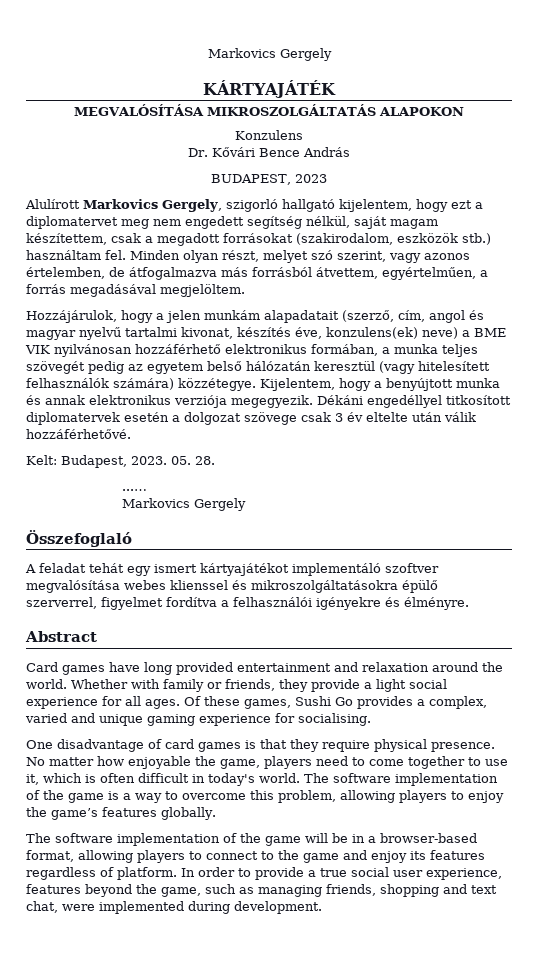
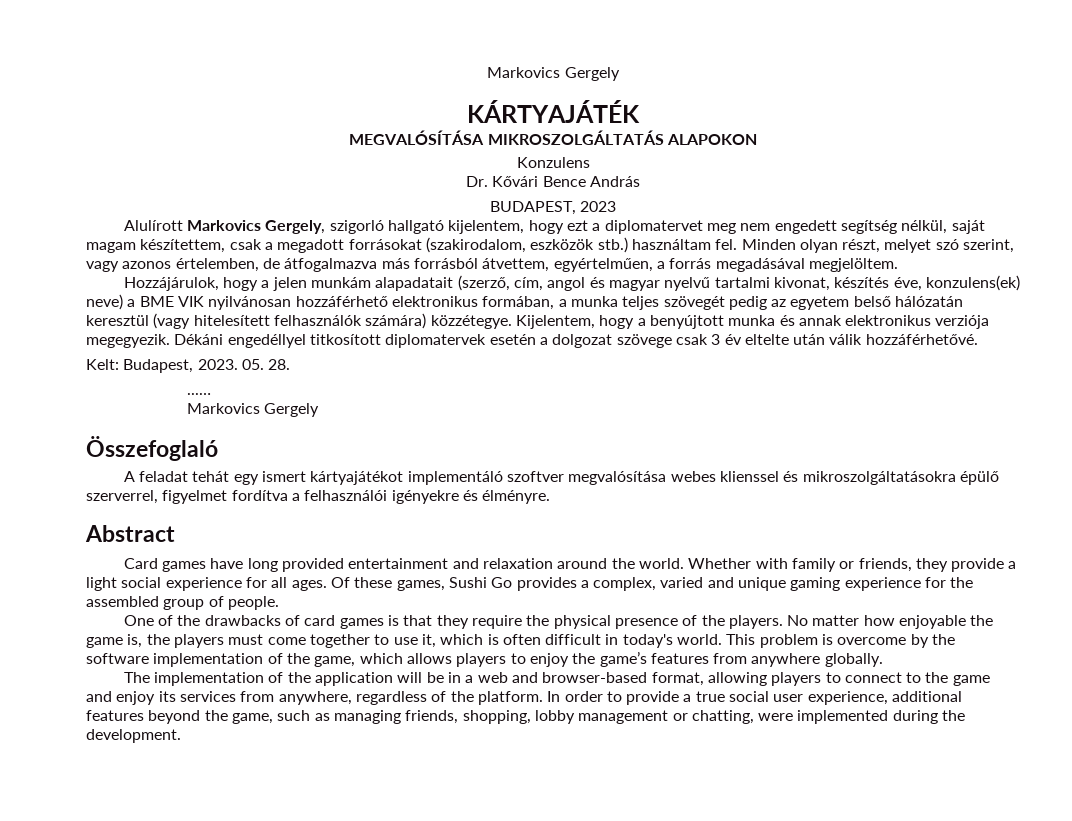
- Of these games, Sushi Go provides a complex, varied and unique gaming experience for socialising.
- One disadvantage of card games is that they require physical presence.
+ Of these games, Sushi Go provides a complex, varied and unique gaming experience for the assembled group of people.
+ One of the drawbacks of card games is that they require the physical presence of the players.
- No matter how enjoyable the game, players need to come together to use it, which is often difficult in today's world.
+ No matter how enjoyable the game is, the players must come together to use it, which is often difficult in today's world.
- The software implementation of the game is a way to overcome this problem, allowing players to enjoy the game’s features globally.
+ This problem is overcome by the software implementation of the game, which allows players to enjoy the game’s features from anywhere globally.
- The software implementation of the game will be in a browser-based format, allowing players to connect to the game and enjoy its features regardless of platform.
+ The implementation of the application will be in a web and browser-based format, allowing players to connect to the game and enjoy its services from anywhere, regardless of the platform.
- In order to provide a true social user experience, features beyond the game, such as managing friends, shopping and text chat, were implemented during development.
+ In order to provide a true social user experience, additional features beyond the game, such as managing friends, shopping, lobby management or chatting, were implemented during the development.

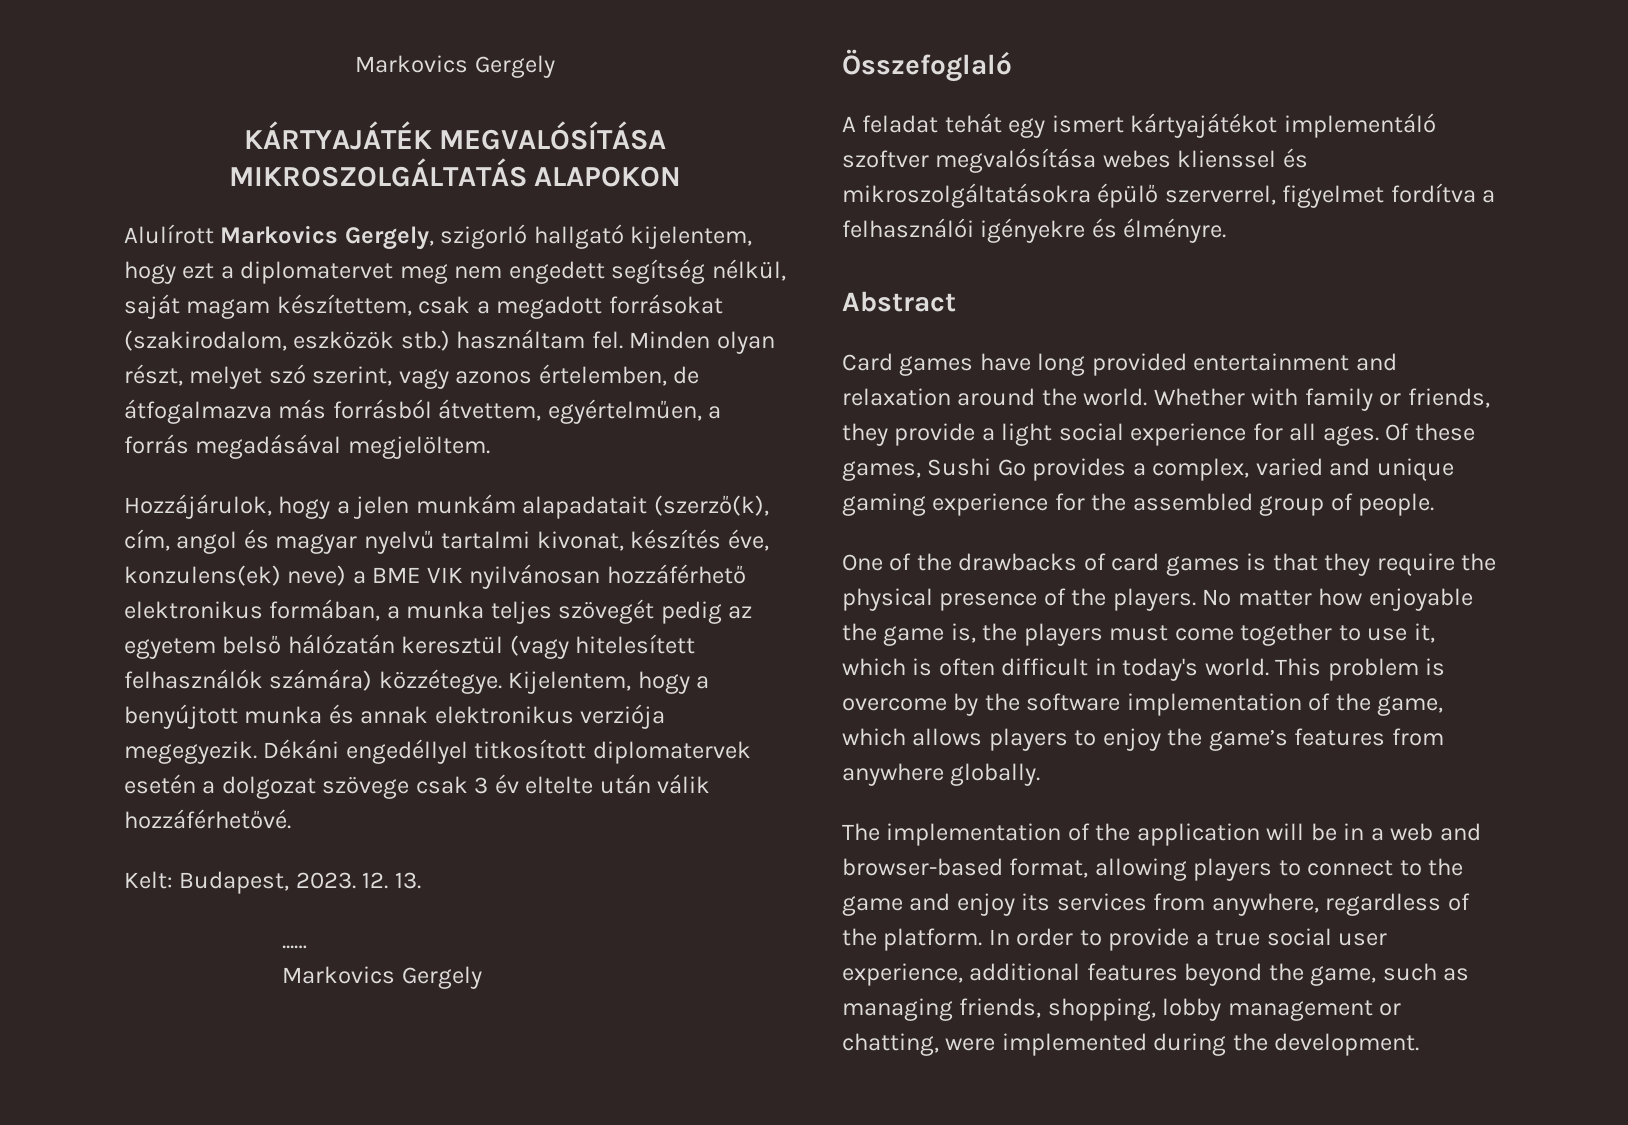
- KÁRTYAJÁTÉK
- MEGVALÓSÍTÁSA MIKROSZOLGÁLTATÁS ALAPOKON
+ KÁRTYAJÁTÉK MEGVALÓSÍTÁSA MIKROSZOLGÁLTATÁS ALAPOKON
- Konzulens
- Dr. Kővári Bence András
- BUDAPEST, 2023
- Hozzájárulok, hogy a jelen munkám alapadatait (szerző, cím, angol és magyar nyelvű tartalmi kivonat, készítés éve, konzulens(ek) neve) a BME VIK nyilvánosan hozzáférhető elektronikus formában, a munka teljes szövegét pedig az egyetem belső hálózatán keresztül (vagy hitelesített felhasználók számára) közzétegye.
+ Hozzájárulok, hogy a jelen munkám alapadatait (szerző(k), cím, angol és magyar nyelvű tartalmi kivonat, készítés éve, konzulens(ek) neve) a BME VIK nyilvánosan hozzáférhető elektronikus formában, a munka teljes szövegét pedig az egyetem belső hálózatán keresztül (vagy hitelesített felhasználók számára) közzétegye.
- 05. 28.
+ 12. 13.

